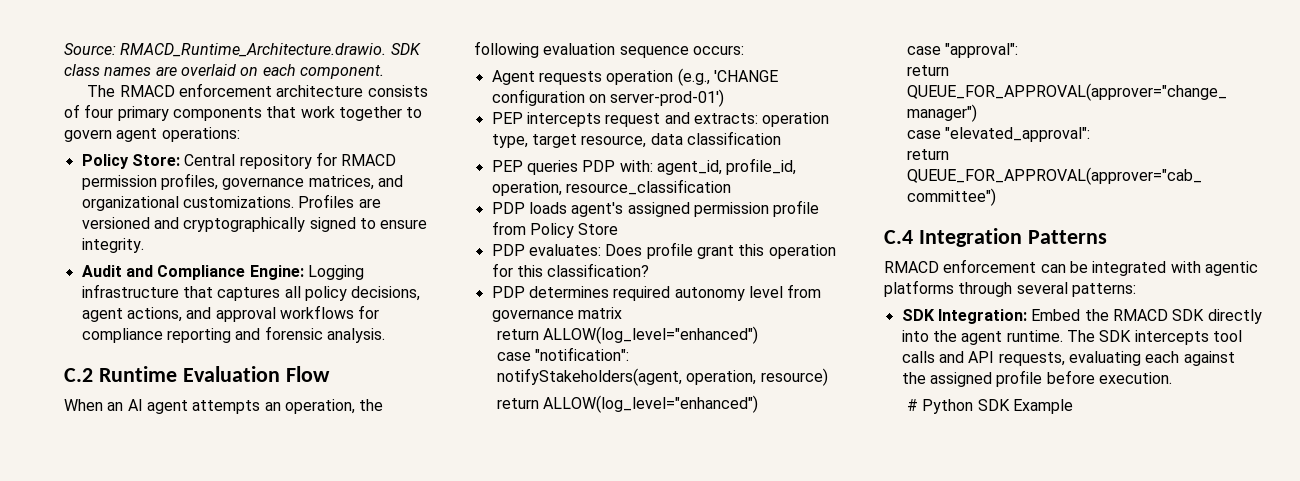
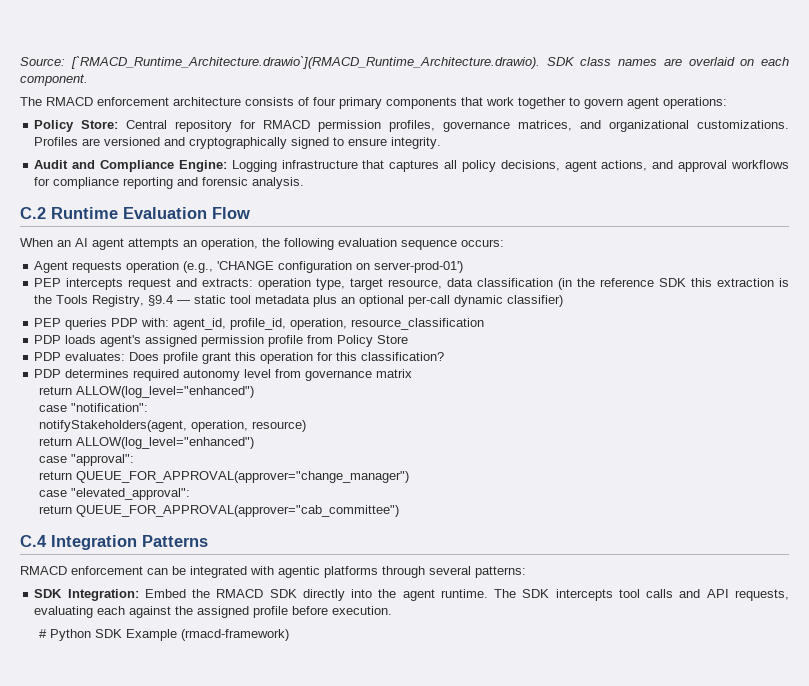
- Source: RMACD_Runtime_Architecture.drawio. SDK class names are overlaid on each component.
+ Source: [`RMACD_Runtime_Architecture.drawio`](RMACD_Runtime_Architecture.drawio). SDK class names are overlaid on each component.
- PEP intercepts request and extracts: operation type, target resource, data classification
+ PEP intercepts request and extracts: operation type, target resource, data classification (in the reference SDK this extraction is the Tools Registry, §9.4 — static tool metadata plus an optional per-call dynamic classifier)
- # Python SDK Example
+ # Python SDK Example (rmacd-framework)

